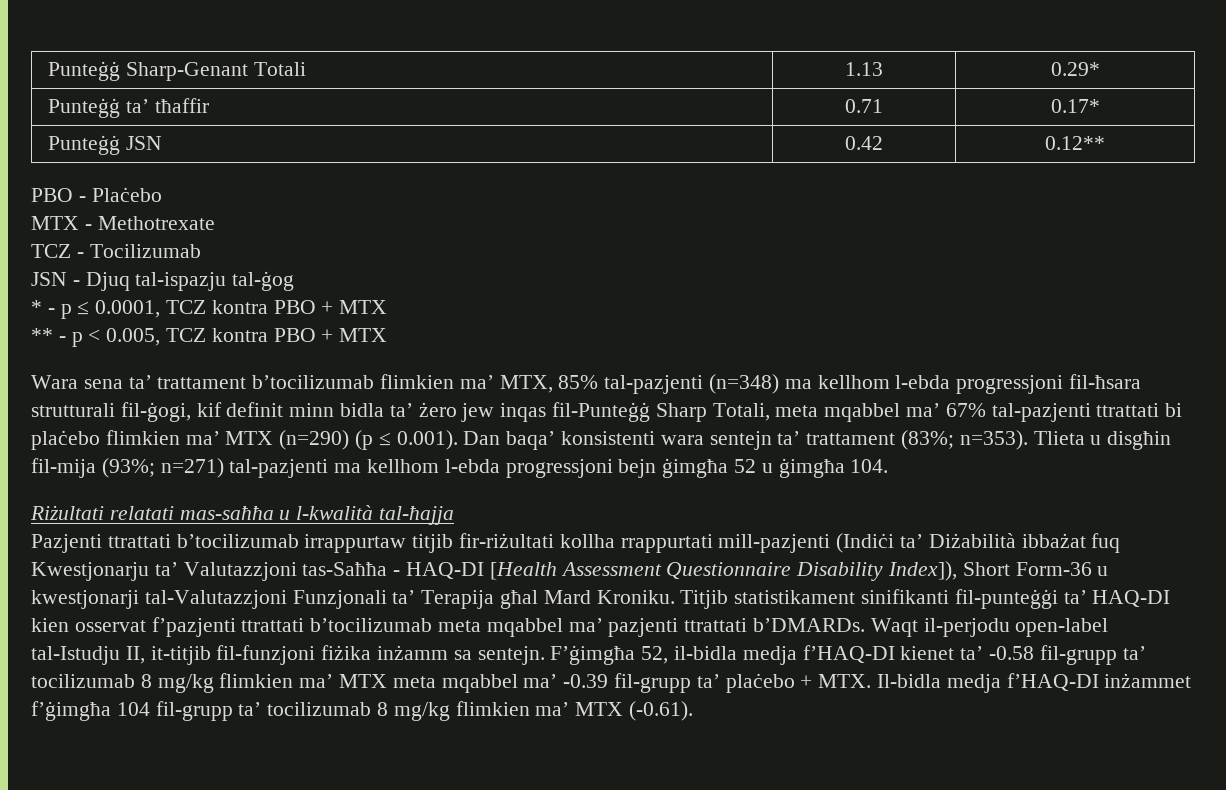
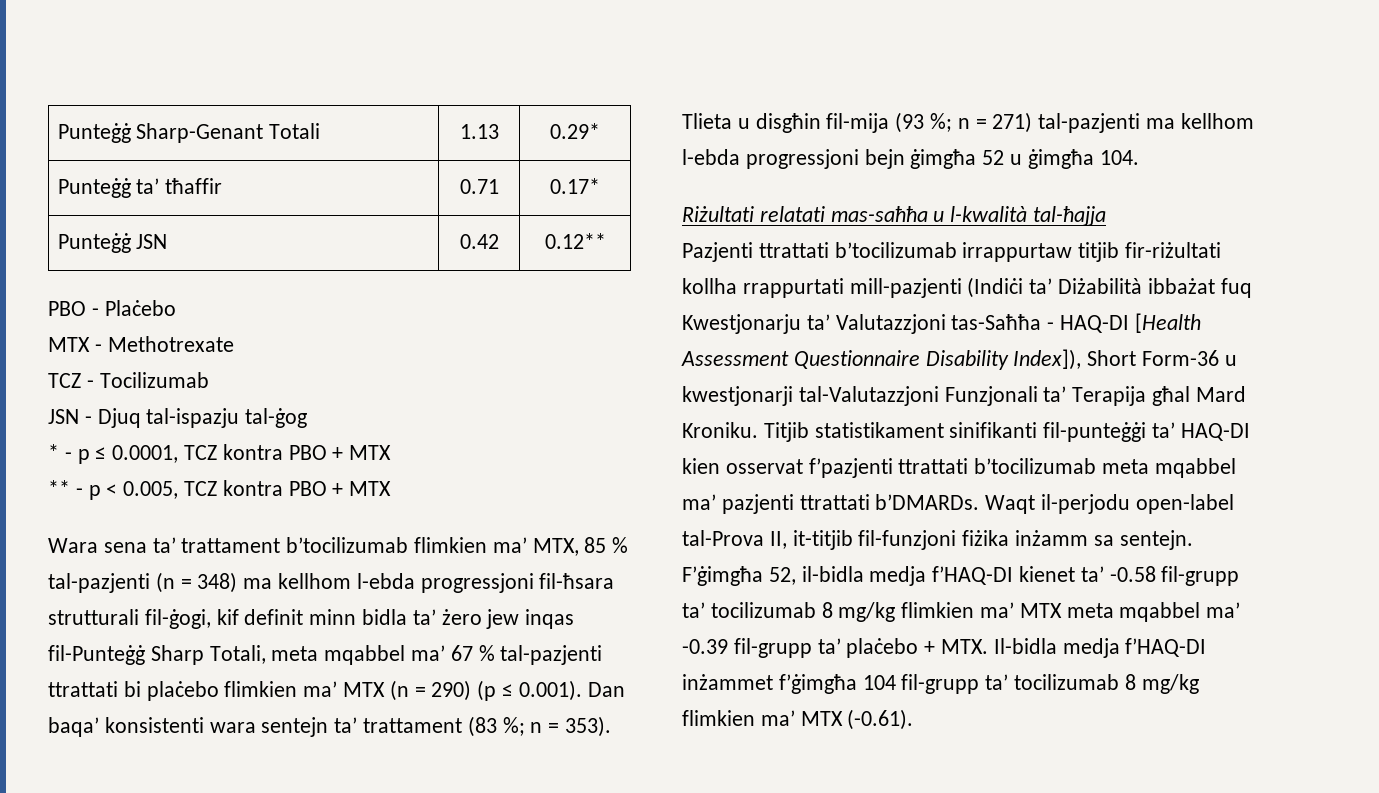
- Wara sena ta’ trattament b’tocilizumab flimkien ma’ MTX, 85% tal-pazjenti (n=348) ma kellhom l-ebda progressjoni fil-ħsara strutturali fil-ġogi, kif definit minn bidla ta’ żero jew inqas fil-Punteġġ Sharp Totali, meta mqabbel ma’ 67% tal-pazjenti ttrattati bi plaċebo flimkien ma’ MTX (n=290) (p ≤ 0.001). Dan baqa’ konsistenti wara sentejn ta’ trattament (83%; n=353). Tlieta u disgħin fil-mija (93%; n=271) tal-pazjenti ma kellhom l-ebda progressjoni bejn ġimgħa 52 u ġimgħa 104.
+ Wara sena ta’ trattament b’tocilizumab flimkien ma’ MTX, 85 % tal-pazjenti (n = 348) ma kellhom l-ebda progressjoni fil-ħsara strutturali fil-ġogi, kif definit minn bidla ta’ żero jew inqas fil-Punteġġ Sharp Totali, meta mqabbel ma’ 67 % tal-pazjenti ttrattati bi plaċebo flimkien ma’ MTX (n = 290) (p ≤ 0.001). Dan baqa’ konsistenti wara sentejn ta’ trattament (83 %; n = 353). Tlieta u disgħin fil-mija (93 %; n = 271) tal-pazjenti ma kellhom l-ebda progressjoni bejn ġimgħa 52 u ġimgħa 104.
- Waqt il-perjodu open-label tal-Istudju II, it-titjib fil-funzjoni fiżika inżamm sa sentejn.
+ Waqt il-perjodu open-label tal-Prova II, it-titjib fil-funzjoni fiżika inżamm sa sentejn.

